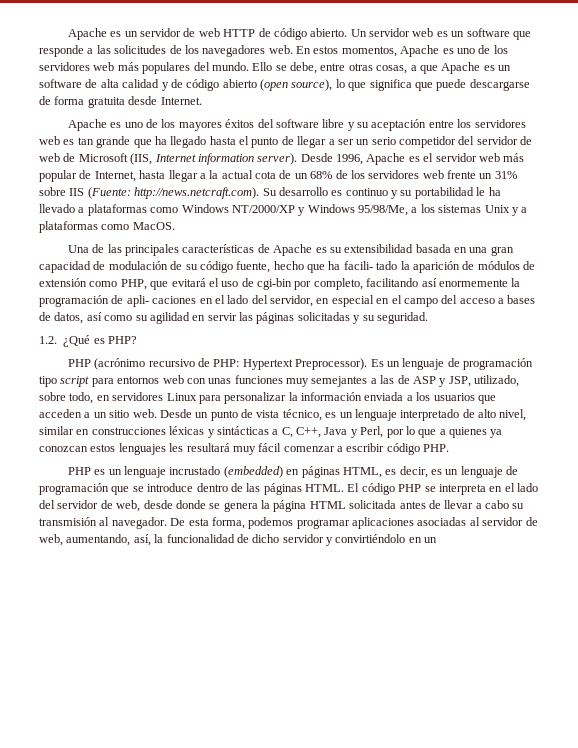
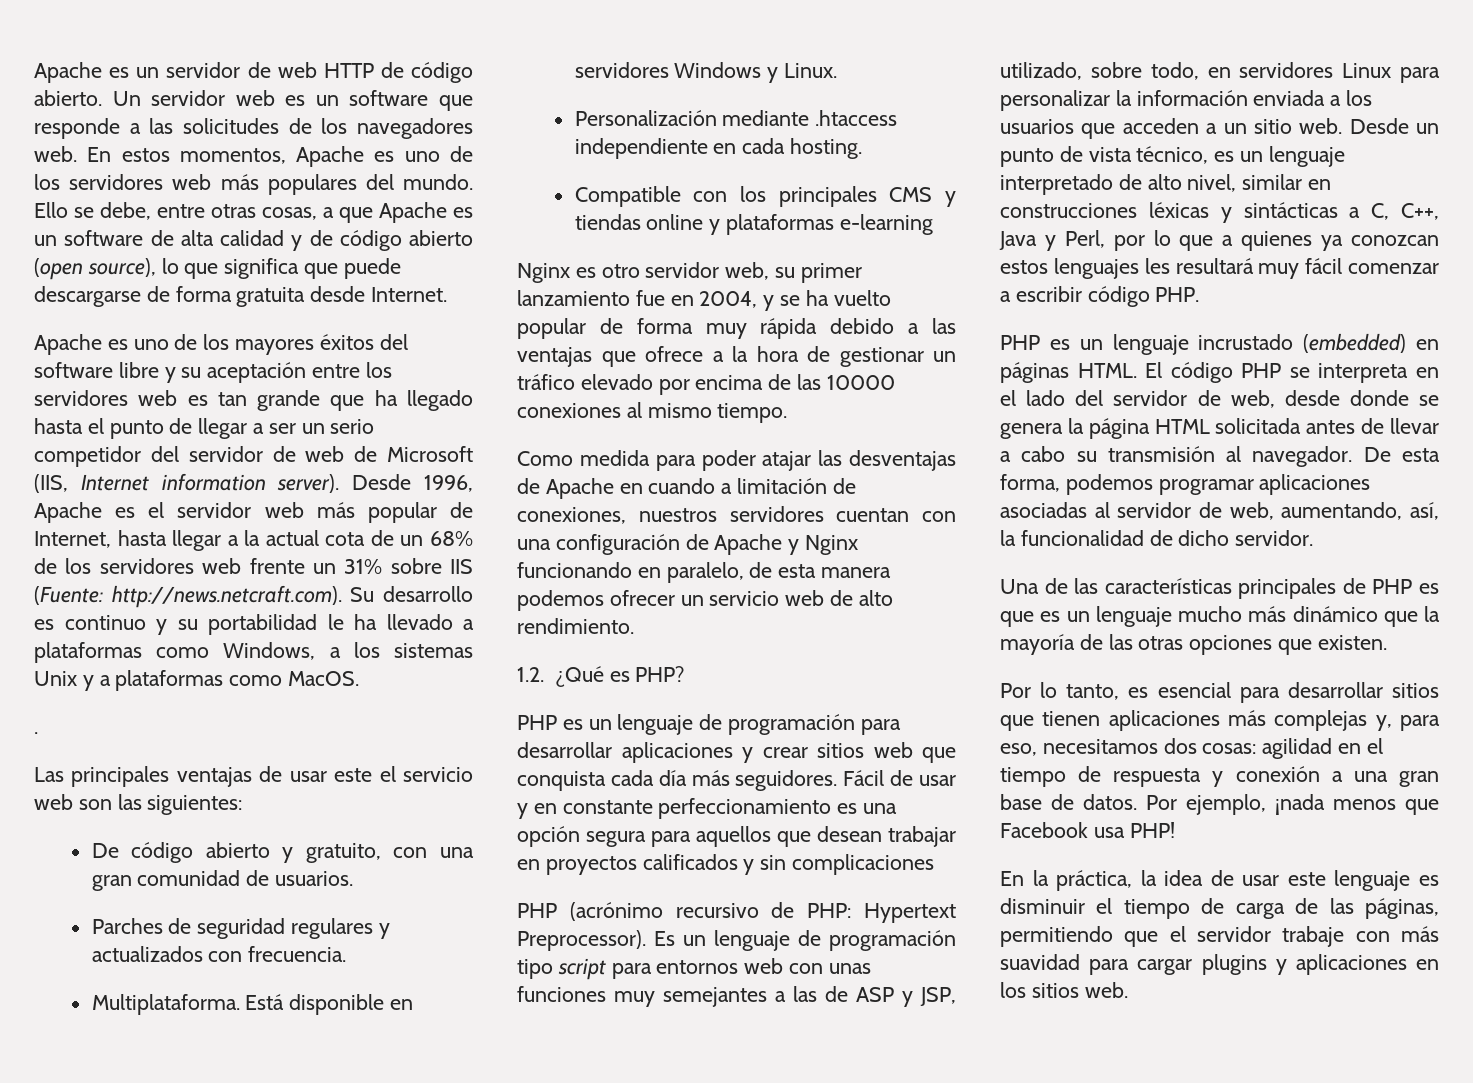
- Desde 1996, Apache es el servidor web más popular de Internet, hasta llegar a la actual cota de un 68% de los servidores web frente un 31% sobre IIS (Fuente: http://news.netcraft.com). Su desarrollo es continuo y su portabilidad le ha llevado a plataformas como Windows NT/2000/XP y Windows 95/98/Me, a los sistemas Unix y a plataformas como MacOS.
+ Desde 1996, Apache es el servidor web más popular de Internet, hasta llegar a la actual cota de un 68% de los servidores web frente un 31% sobre IIS (Fuente: http://news.netcraft.com). Su desarrollo es continuo y su portabilidad le ha llevado a plataformas como Windows, a los sistemas Unix y a plataformas como MacOS.
- Una de las principales características de Apache es su extensibilidad basada en una gran capacidad de modulación de su código fuente, hecho que ha facili- tado la aparición de módulos de extensión como PHP, que evitará el uso de cgi-bin por completo, facilitando así enormemente la programación de apli- caciones en el lado del servidor, en especial en el campo del acceso a bases de datos, así como su agilidad en servir las páginas solicitadas y su seguridad.
+ .
+ Las principales ventajas de usar este el servicio web son las siguientes:
+ De código abierto y gratuito, con una gran comunidad de usuarios.
+ Parches de seguridad regulares y actualizados con frecuencia.
+ Multiplataforma. Está disponible en servidores Windows y Linux.
+ Personalización mediante .htaccess independiente en cada hosting.
+ Compatible con los principales CMS y tiendas online y plataformas e-learning
+ Nginx es otro servidor web, su primer lanzamiento fue en 2004, y se ha vuelto popular de forma muy rápida debido a las ventajas que ofrece a la hora de gestionar un tráfico elevado por encima de las 10000 conexiones al mismo tiempo.
+ Como medida para poder atajar las desventajas de Apache en cuando a limitación de conexiones, nuestros servidores cuentan con una configuración de Apache y Nginx funcionando en paralelo, de esta manera podemos ofrecer un servicio web de alto rendimiento.
  1.2. ¿Qué es PHP?
+ PHP es un lenguaje de programación para desarrollar aplicaciones y crear sitios web que conquista cada día más seguidores. Fácil de usar y en constante perfeccionamiento es una opción segura para aquellos que desean trabajar en proyectos calificados y sin complicaciones
- PHP es un lenguaje incrustado (embedded) en páginas HTML, es decir, es un lenguaje de programación que se introduce dentro de las páginas HTML.
+ PHP es un lenguaje incrustado (embedded) en páginas HTML.
- De esta forma, podemos programar aplicaciones asociadas al servidor de web, aumentando, así, la funcionalidad de dicho servidor y convirtiéndolo en un
+ De esta forma, podemos programar aplicaciones asociadas al servidor de web, aumentando, así, la funcionalidad de dicho servidor.
+ Una de las características principales de PHP es que es un lenguaje mucho más dinámico que la mayoría de las otras opciones que existen.
+ Por lo tanto, es esencial para desarrollar sitios que tienen aplicaciones más complejas y, para eso, necesitamos dos cosas: agilidad en el tiempo de respuesta y conexión a una gran base de datos. Por ejemplo, ¡nada menos que Facebook usa PHP!
+ En la práctica, la idea de usar este lenguaje es disminuir el tiempo de carga de las páginas, permitiendo que el servidor trabaje con más suavidad para cargar plugins y aplicaciones en los sitios web.

